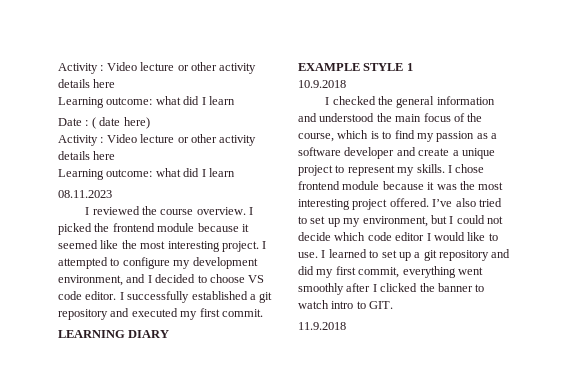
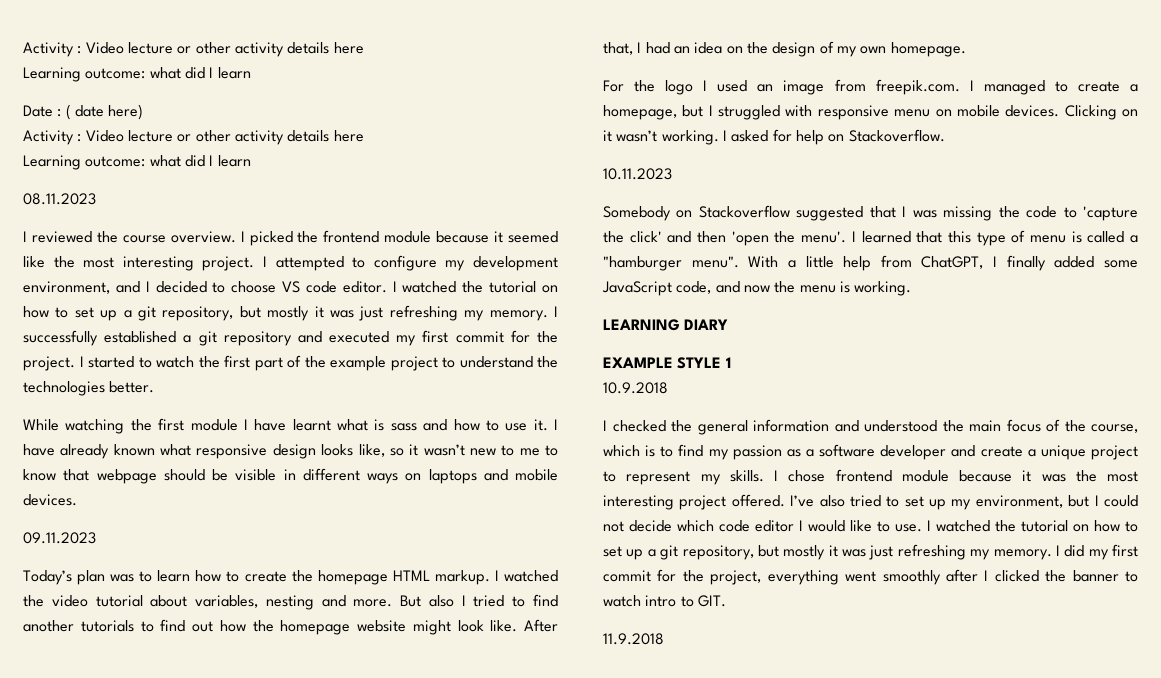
- I successfully established a git repository and executed my first commit.
+ I watched the tutorial on how to set up a git repository, but mostly it was just refreshing my memory. I successfully established a git repository and executed my first commit for the project. I started to watch the first part of the example project to understand the technologies better.
+ While watching the first module I have learnt what is sass and how to use it. I have already known what responsive design looks like, so it wasn’t new to me to know that webpage should be visible in different ways on laptops and mobile devices.
+ 09.11.2023
+ Today’s plan was to learn how to create the homepage HTML markup. I watched the video tutorial about variables, nesting and more. But also I tried to find another tutorials to find out how the homepage website might look like. After that, I had an idea on the design of my own homepage.
+ For the logo I used an image from freepik.com. I managed to create a homepage, but I struggled with responsive menu on mobile devices. Clicking on it wasn’t working. I asked for help on Stackoverflow.
+ 10.11.2023
+ Somebody on Stackoverflow suggested that I was missing the code to 'capture the click' and then 'open the menu'. I learned that this type of menu is called a "hamburger menu". With a little help from ChatGPT, I finally added some JavaScript code, and now the menu is working.
- I learned to set up a git repository and did my first commit, everything went smoothly after I clicked the banner to watch intro to GIT.
+ I watched the tutorial on how to set up a git repository, but mostly it was just refreshing my memory. I did my first commit for the project, everything went smoothly after I clicked the banner to watch intro to GIT.

